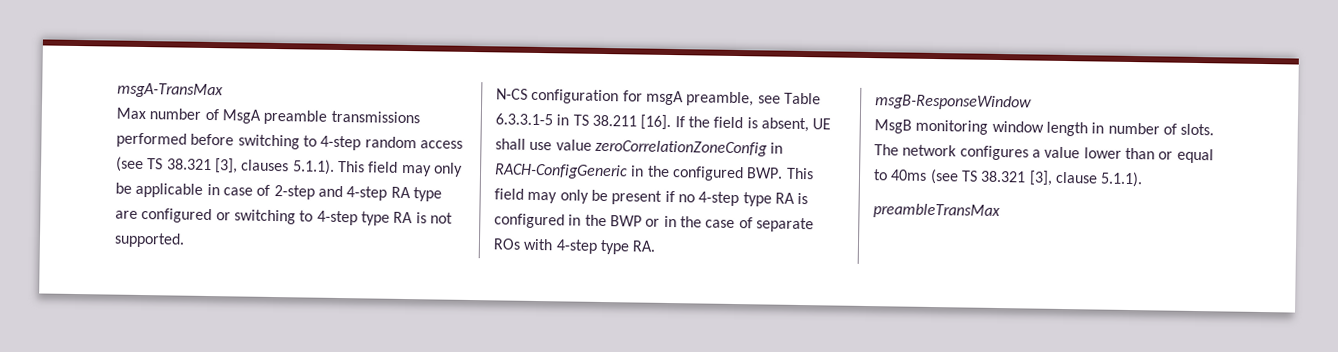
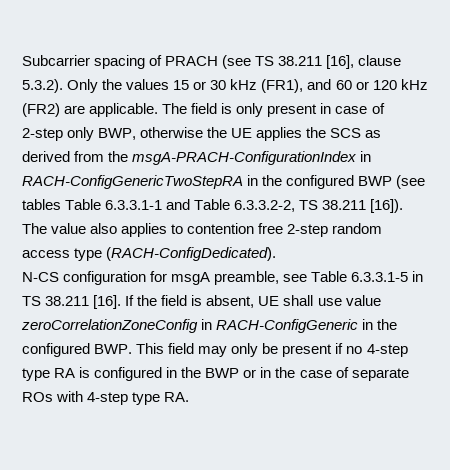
- msgA-TransMax
- Max number of MsgA preamble transmissions performed before switching to 4-step random access (see TS 38.321 [3], clauses 5.1.1). This field may only be applicable in case of 2-step and 4-step RA type are configured or switching to 4-step type RA is not supported.
+ Subcarrier spacing of PRACH (see TS 38.211 [16], clause 5.3.2). Only the values 15 or 30 kHz (FR1), and 60 or 120 kHz (FR2) are applicable. The field is only present in case of 2-step only BWP, otherwise the UE applies the SCS as derived from the msgA-PRACH-ConfigurationIndex in RACH-ConfigGenericTwoStepRA in the configured BWP (see tables Table 6.3.3.1-1 and Table 6.3.3.2-2, TS 38.211 [16]). The value also applies to contention free 2-step random access type (RACH-ConfigDedicated).
- msgB-ResponseWindow
- MsgB monitoring window length in number of slots. The network configures a value lower than or equal to 40ms (see TS 38.321 [3], clause 5.1.1).
- preambleTransMax

